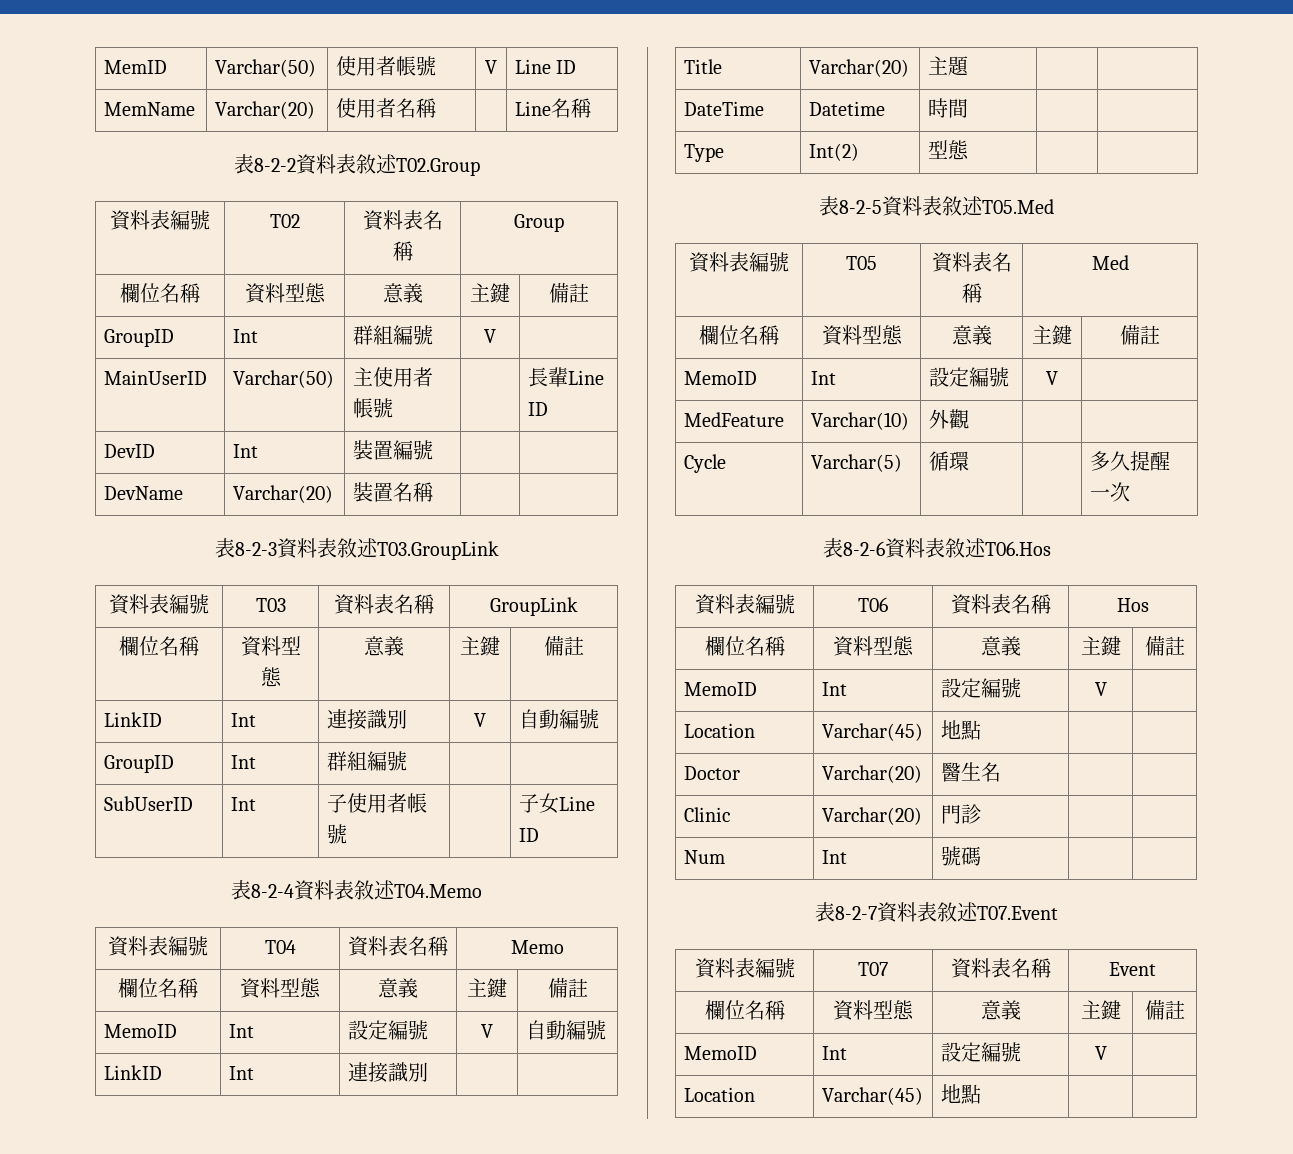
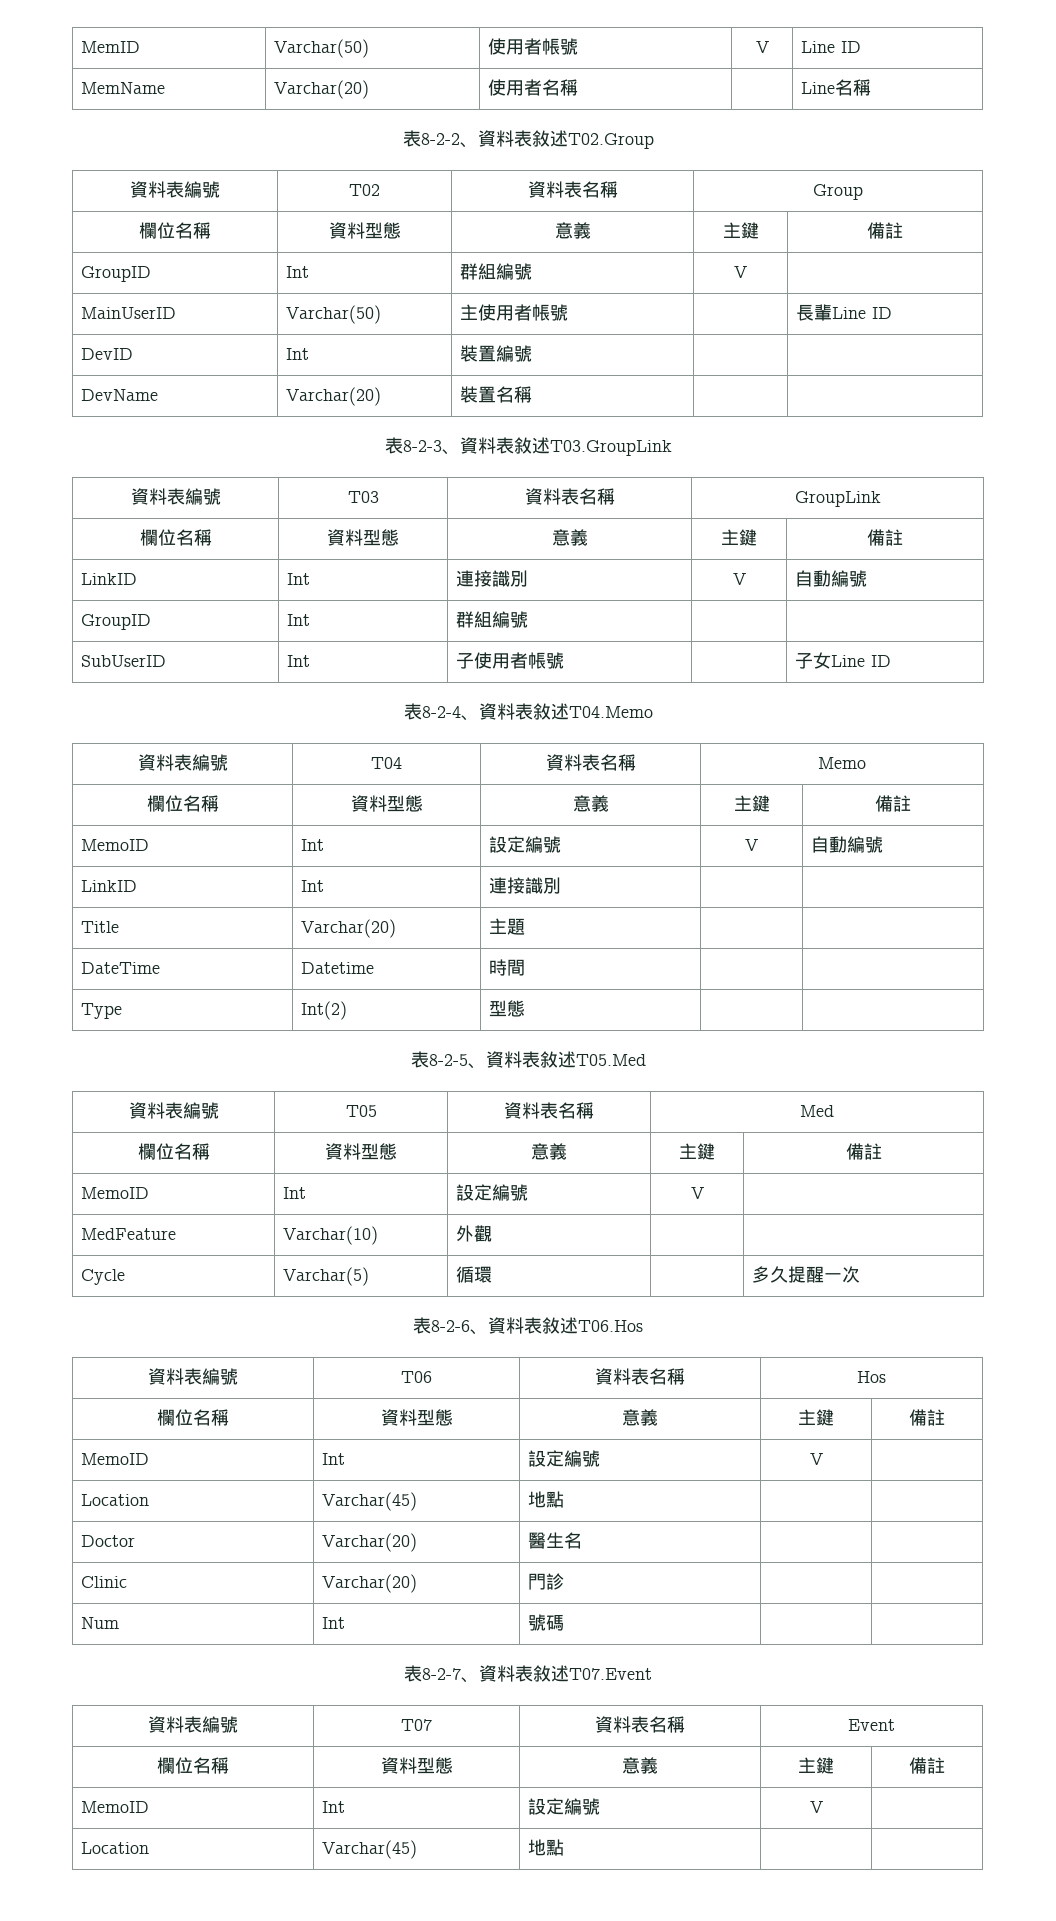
- 表8-2-2資料表敘述T02.Group
+ 表8-2-2、資料表敘述T02.Group
- 表8-2-3資料表敘述T03.GroupLink
+ 表8-2-3、資料表敘述T03.GroupLink
- 表8-2-4資料表敘述T04.Memo
+ 表8-2-4、資料表敘述T04.Memo
- 表8-2-5資料表敘述T05.Med
+ 表8-2-5、資料表敘述T05.Med
- 表8-2-6資料表敘述T06.Hos
+ 表8-2-6、資料表敘述T06.Hos
- 表8-2-7資料表敘述T07.Event
+ 表8-2-7、資料表敘述T07.Event

